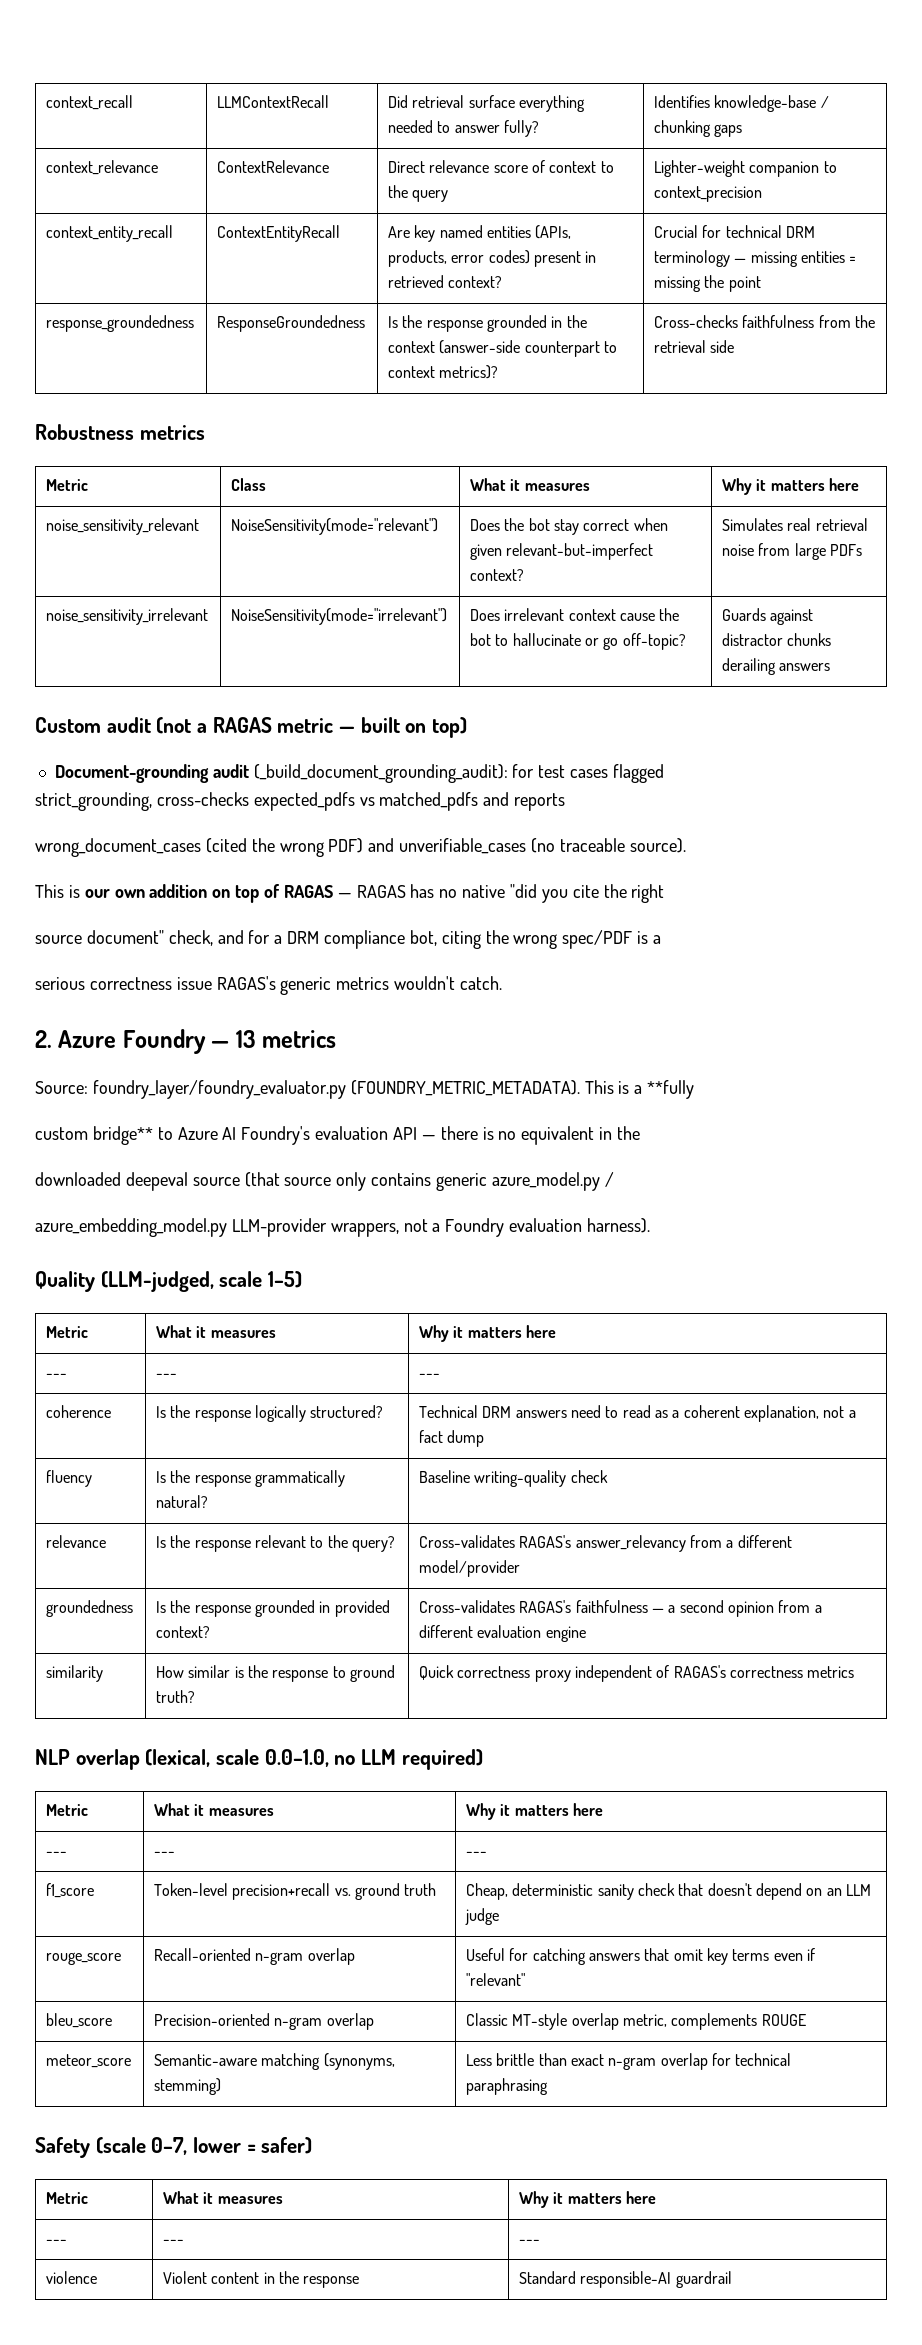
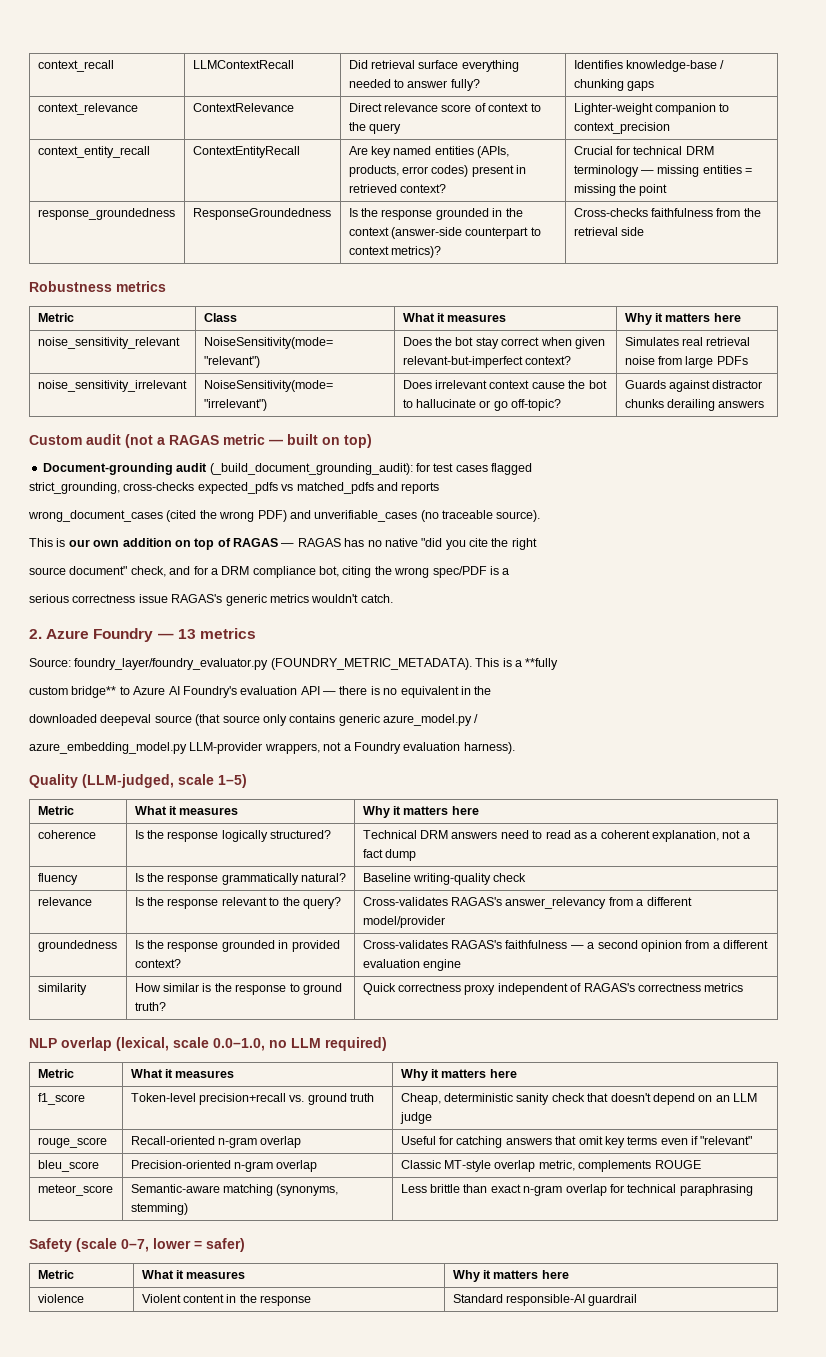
  Quality (LLM-judged, scale 1–5)
  Metric | What it measures | Why it matters here
- --- | --- | ---
  NLP overlap (lexical, scale 0.0–1.0, no LLM required)
  Metric | What it measures | Why it matters here
- --- | --- | ---
  Safety (scale 0–7, lower = safer)
  Metric | What it measures | Why it matters here
- --- | --- | ---

